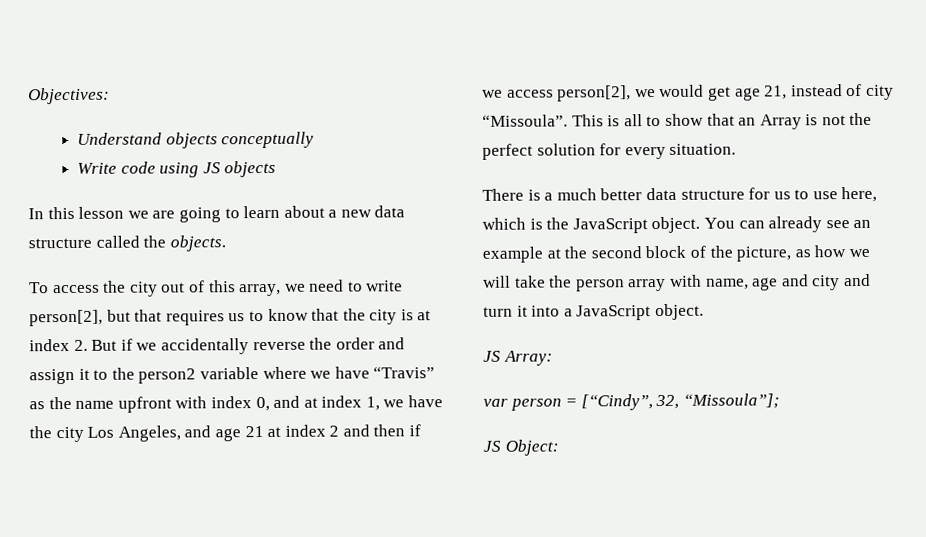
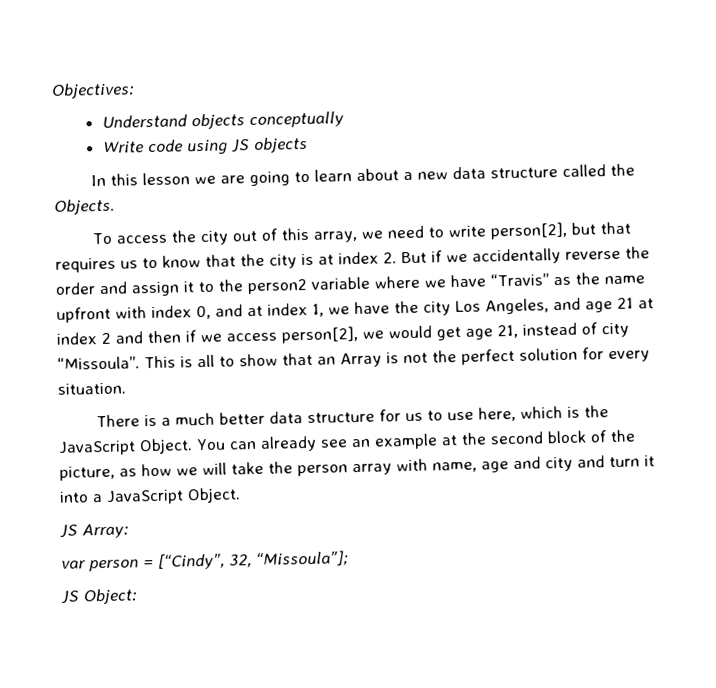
- In this lesson we are going to learn about a new data structure called the objects.
+ In this lesson we are going to learn about a new data structure called the Objects.
- There is a much better data structure for us to use here, which is the JavaScript object.
+ There is a much better data structure for us to use here, which is the JavaScript Object.
- You can already see an example at the second block of the picture, as how we will take the person array with name, age and city and turn it into a JavaScript object.
+ You can already see an example at the second block of the picture, as how we will take the person array with name, age and city and turn it into a JavaScript Object.

